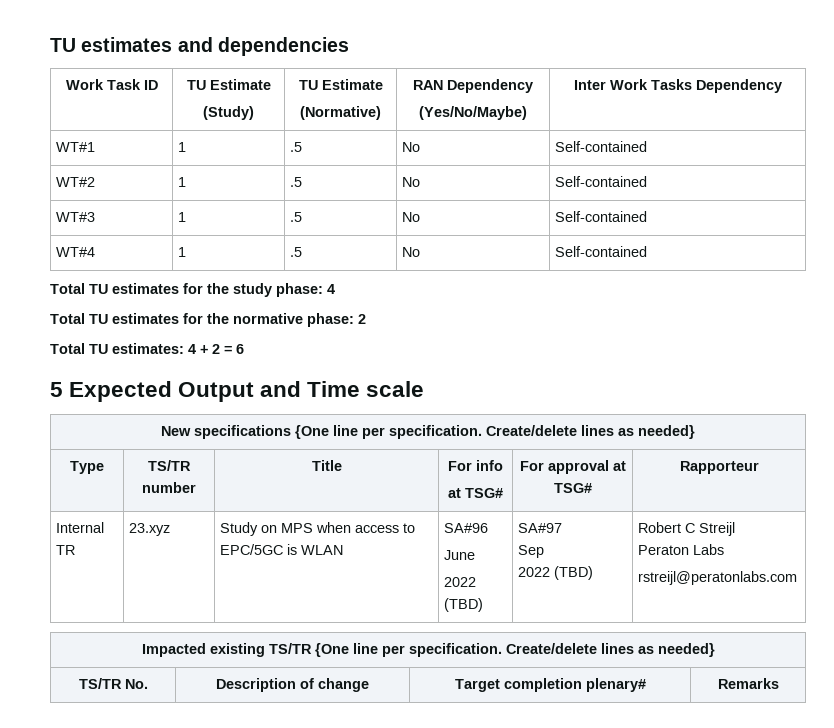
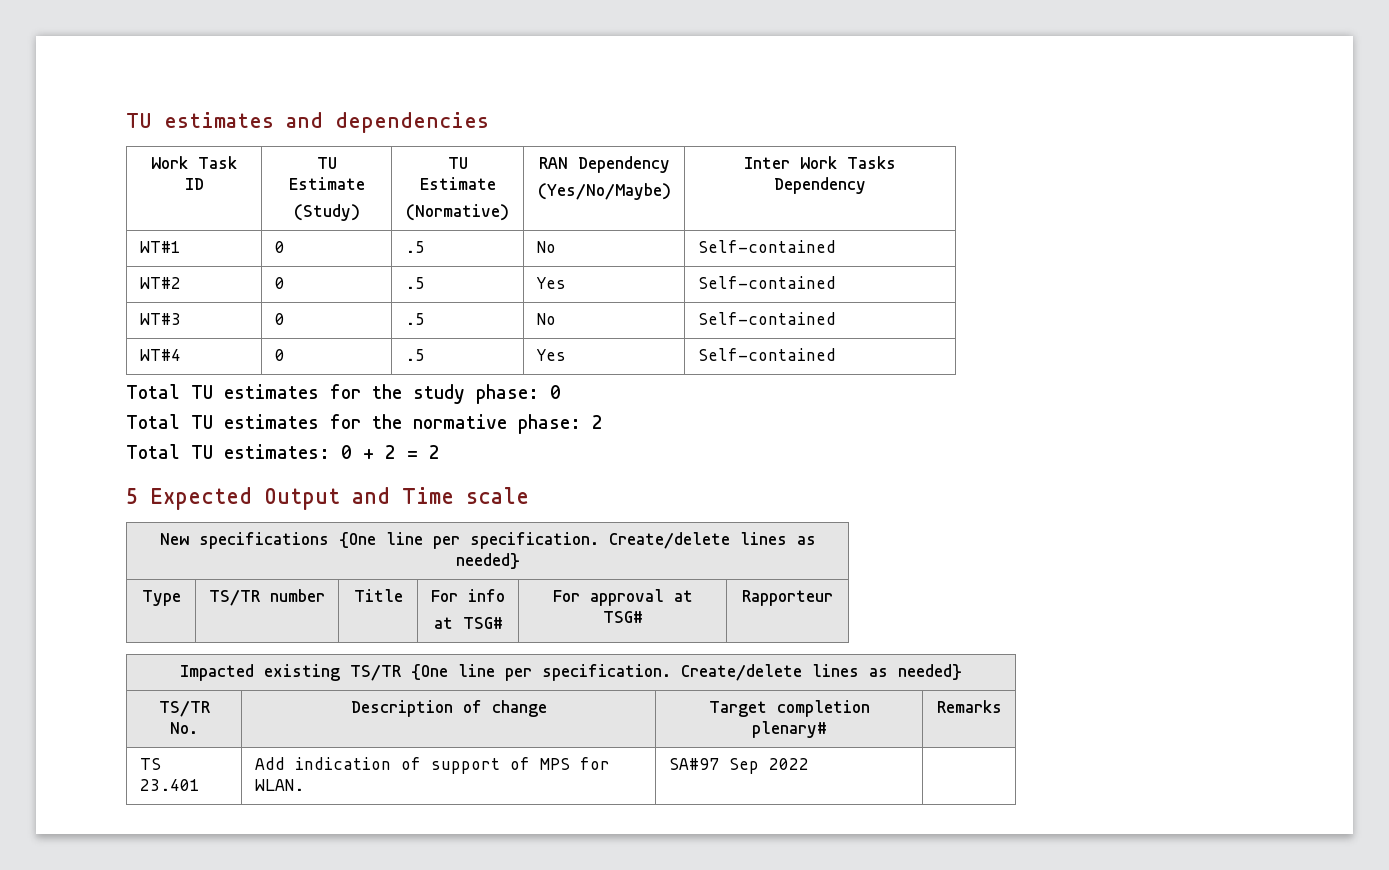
- WT#1 | 1 | .5 | No | Self-contained
+ WT#1 | 0 | .5 | No | Self-contained
- WT#2 | 1 | .5 | No | Self-contained
+ WT#2 | 0 | .5 | Yes | Self-contained
- WT#3 | 1 | .5 | No | Self-contained
+ WT#3 | 0 | .5 | No | Self-contained
- WT#4 | 1 | .5 | No | Self-contained
+ WT#4 | 0 | .5 | Yes | Self-contained
- Total TU estimates for the study phase: 4
+ Total TU estimates for the study phase: 0
- Total TU estimates: 4 + 2 = 6
+ Total TU estimates: 0 + 2 = 2
- Internal TR | 23.xyz | Study on MPS when access to EPC/5GC is WLAN | SA#96
- June
- 2022 (TBD) | SA#97
- Sep
- 2022 (TBD) | Robert C Streijl
- Peraton Labs
- rstreijl@peratonlabs.com
+ TS 23.401 | Add indication of support of MPS for WLAN. | SA#97 Sep 2022 |

